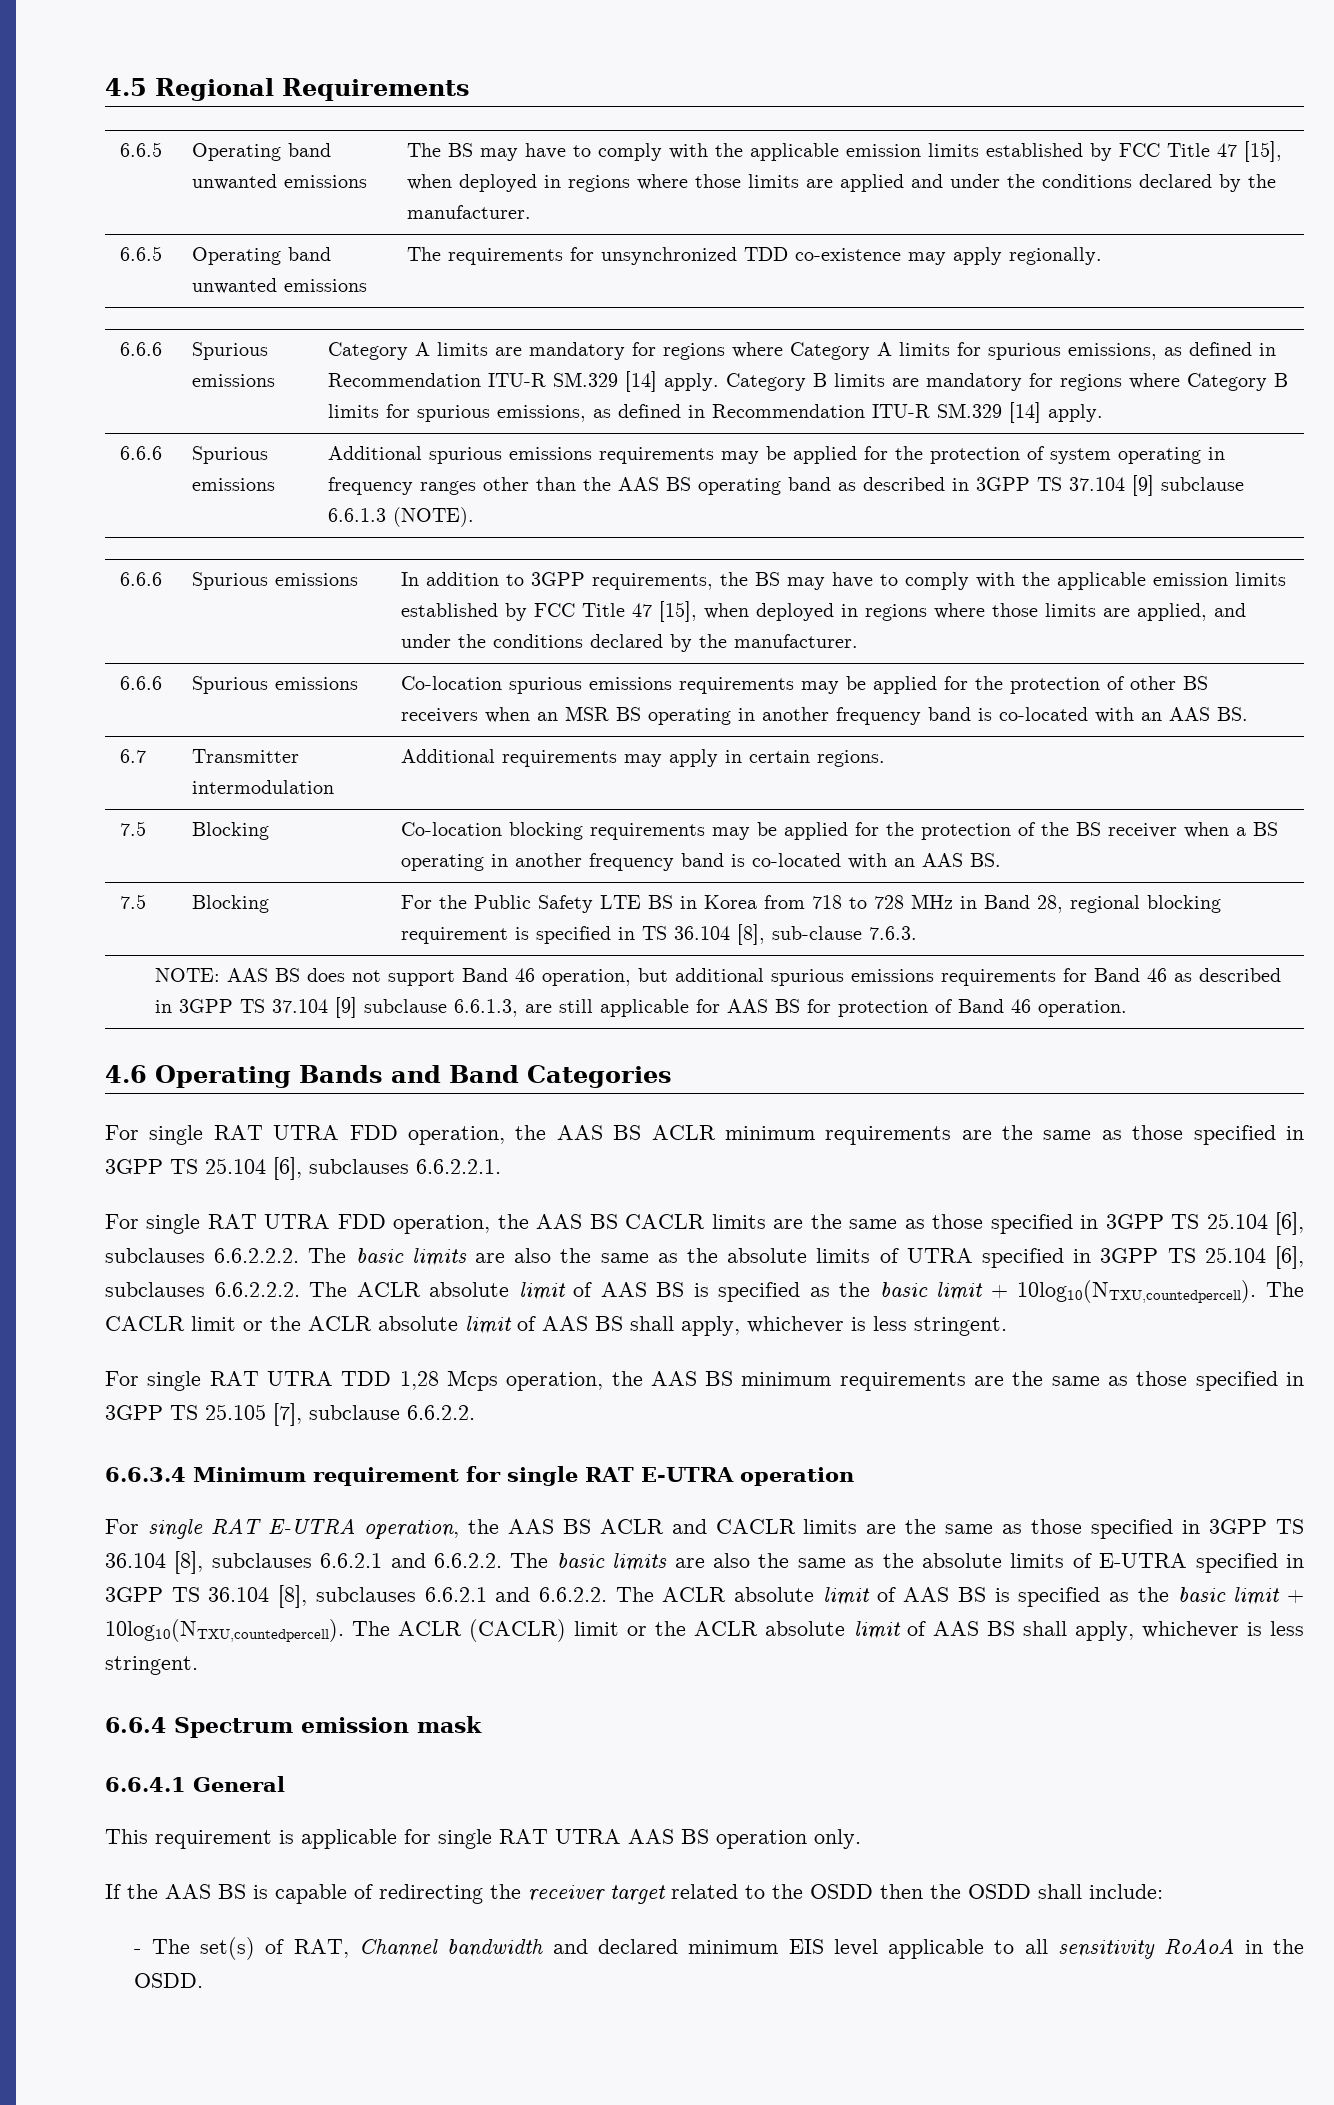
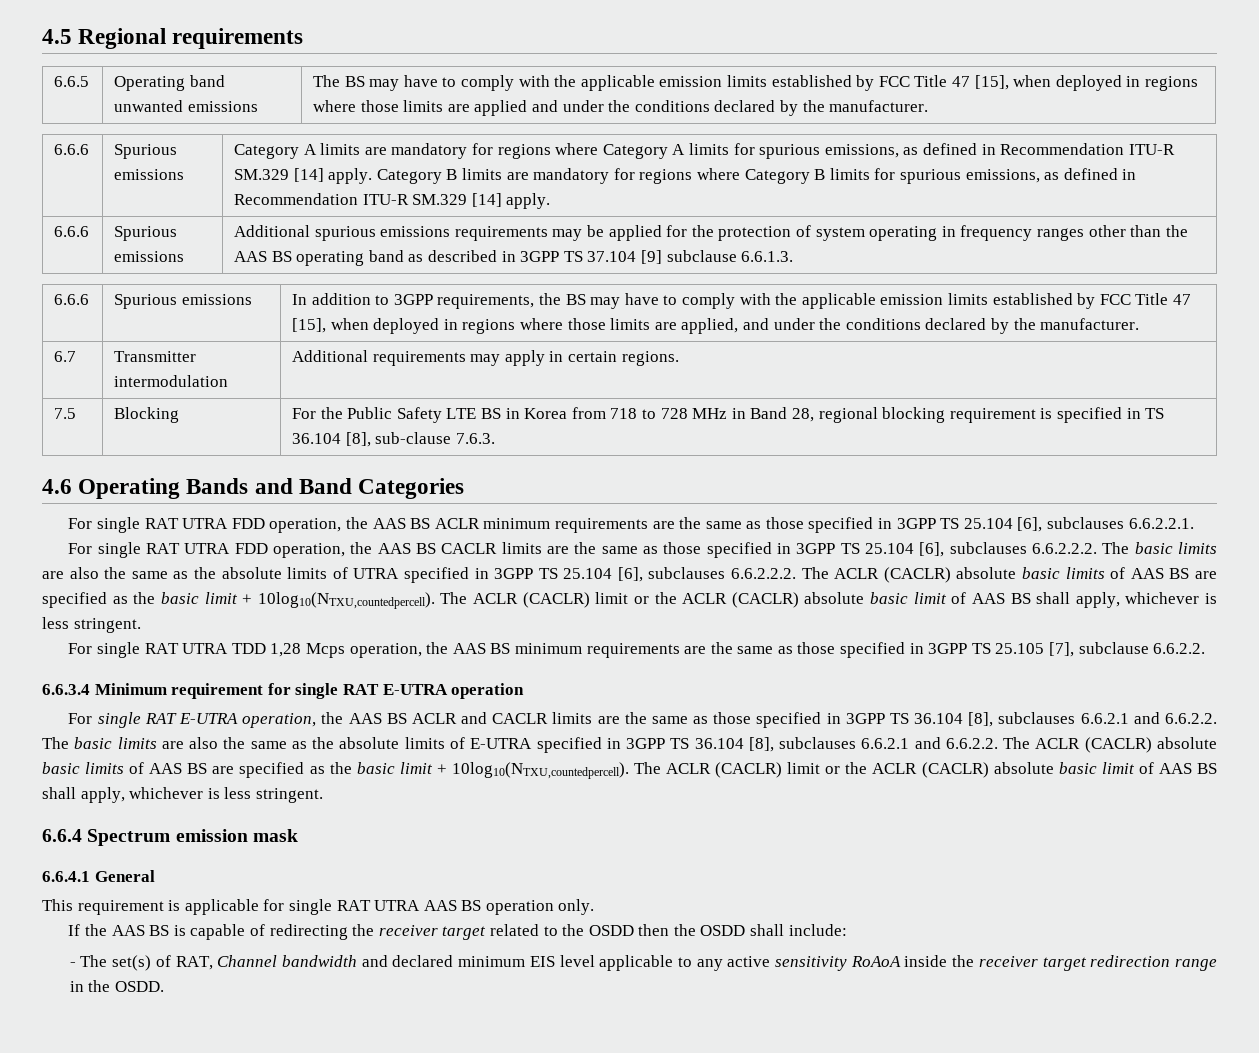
- 4.5 Regional Requirements
+ 4.5 Regional requirements
- 6.6.5 | Operating band unwanted emissions | The requirements for unsynchronized TDD co-existence may apply regionally.
- 6.6.6 | Spurious emissions | Additional spurious emissions requirements may be applied for the protection of system operating in frequency ranges other than the AAS BS operating band as described in 3GPP TS 37.104 [9] subclause 6.6.1.3 (NOTE).
+ 6.6.6 | Spurious emissions | Additional spurious emissions requirements may be applied for the protection of system operating in frequency ranges other than the AAS BS operating band as described in 3GPP TS 37.104 [9] subclause 6.6.1.3.
- 6.6.6 | Spurious emissions | Co-location spurious emissions requirements may be applied for the protection of other BS receivers when an MSR BS operating in another frequency band is co-located with an AAS BS.
- 7.5 | Blocking | Co-location blocking requirements may be applied for the protection of the BS receiver when a BS operating in another frequency band is co-located with an AAS BS.
- NOTE: AAS BS does not support Band 46 operation, but additional spurious emissions requirements for Band 46 as described in 3GPP TS 37.104 [9] subclause 6.6.1.3, are still applicable for AAS BS for protection of Band 46 operation.
- For single RAT UTRA FDD operation, the AAS BS CACLR limits are the same as those specified in 3GPP TS 25.104 [6], subclauses 6.6.2.2.2. The basic limits are also the same as the absolute limits of UTRA specified in 3GPP TS 25.104 [6], subclauses 6.6.2.2.2. The ACLR absolute limit of AAS BS is specified as the basic limit + 10log10(NTXU,countedpercell). The CACLR limit or the ACLR absolute limit of AAS BS shall apply, whichever is less stringent.
+ For single RAT UTRA FDD operation, the AAS BS CACLR limits are the same as those specified in 3GPP TS 25.104 [6], subclauses 6.6.2.2.2. The basic limits are also the same as the absolute limits of UTRA specified in 3GPP TS 25.104 [6], subclauses 6.6.2.2.2. The ACLR (CACLR) absolute basic limits of AAS BS are specified as the basic limit + 10log10(NTXU,countedpercell). The ACLR (CACLR) limit or the ACLR (CACLR) absolute basic limit of AAS BS shall apply, whichever is less stringent.
- For single RAT E-UTRA operation, the AAS BS ACLR and CACLR limits are the same as those specified in 3GPP TS 36.104 [8], subclauses 6.6.2.1 and 6.6.2.2. The basic limits are also the same as the absolute limits of E-UTRA specified in 3GPP TS 36.104 [8], subclauses 6.6.2.1 and 6.6.2.2. The ACLR absolute limit of AAS BS is specified as the basic limit + 10log10(NTXU,countedpercell). The ACLR (CACLR) limit or the ACLR absolute limit of AAS BS shall apply, whichever is less stringent.
+ For single RAT E-UTRA operation, the AAS BS ACLR and CACLR limits are the same as those specified in 3GPP TS 36.104 [8], subclauses 6.6.2.1 and 6.6.2.2. The basic limits are also the same as the absolute limits of E-UTRA specified in 3GPP TS 36.104 [8], subclauses 6.6.2.1 and 6.6.2.2. The ACLR (CACLR) absolute basic limits of AAS BS are specified as the basic limit + 10log10(NTXU,countedpercell). The ACLR (CACLR) limit or the ACLR (CACLR) absolute basic limit of AAS BS shall apply, whichever is less stringent.
- - The set(s) of RAT, Channel bandwidth and declared minimum EIS level applicable to all sensitivity RoAoA in the OSDD.
+ - The set(s) of RAT, Channel bandwidth and declared minimum EIS level applicable to any active sensitivity RoAoA inside the receiver target redirection range in the OSDD.

